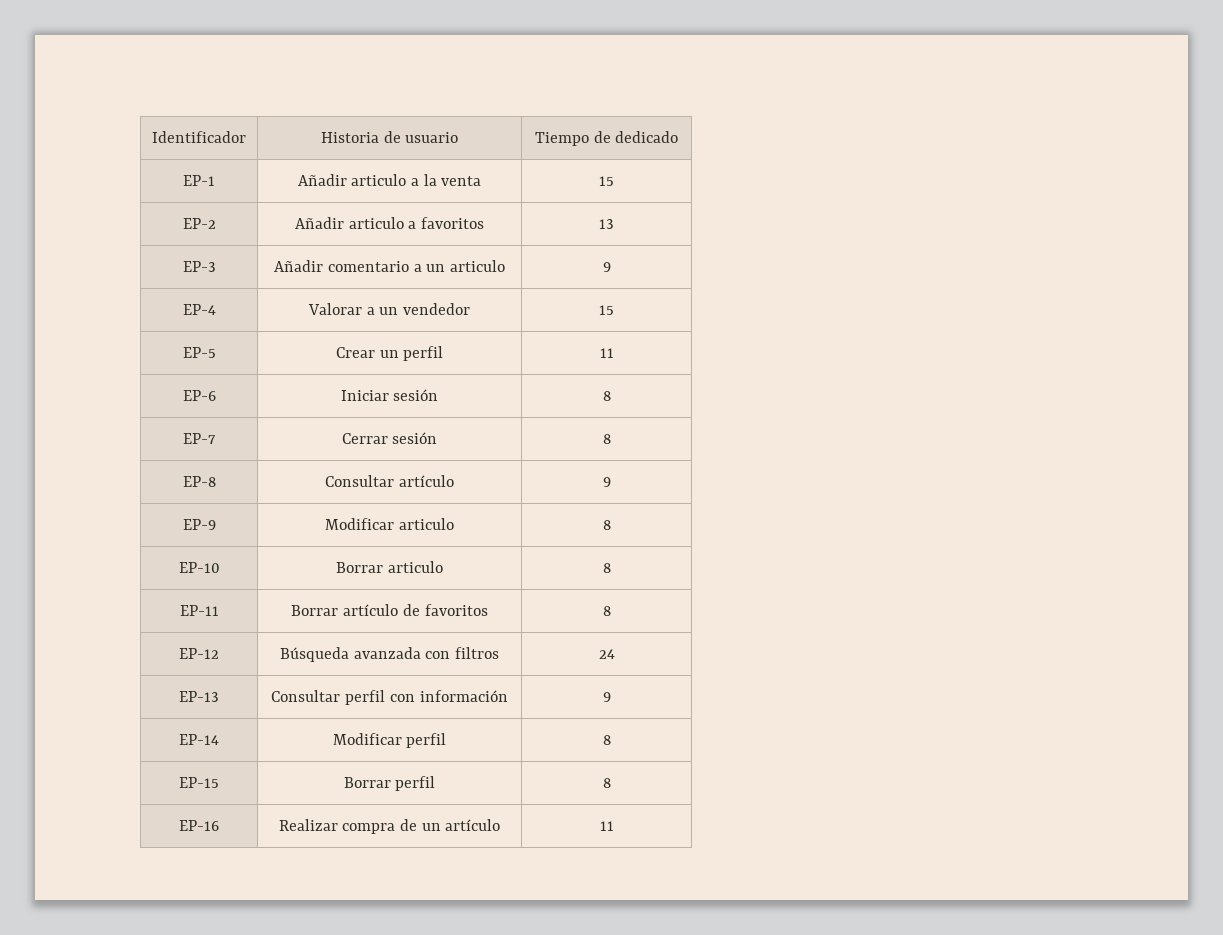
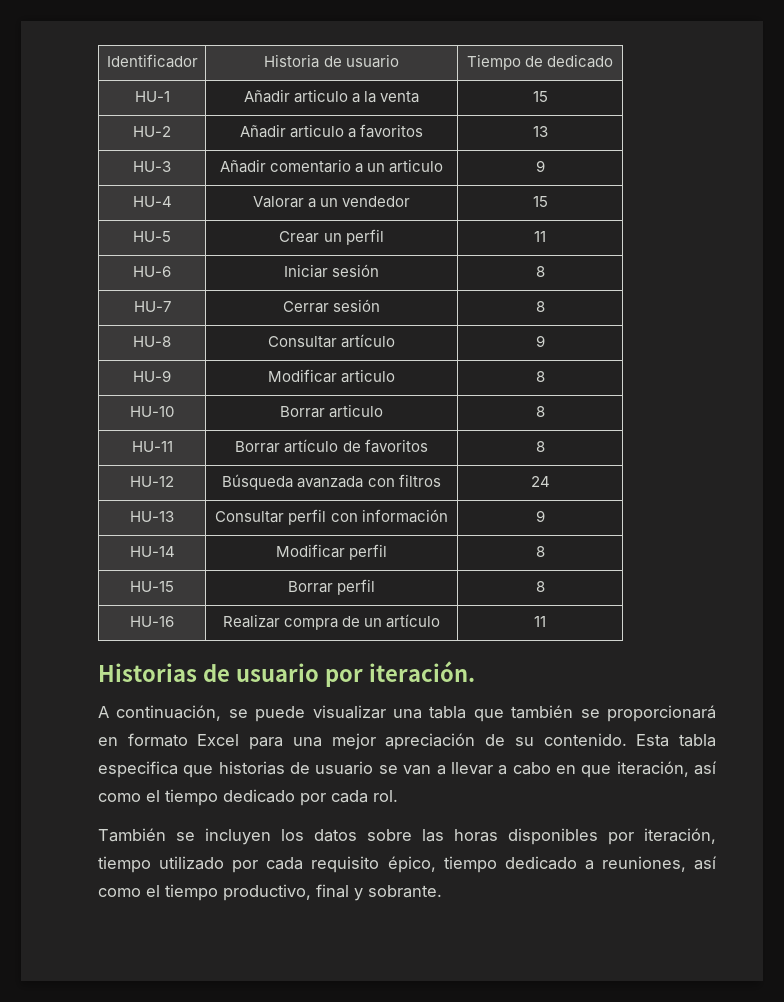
- EP-1 | Añadir articulo a la venta | 15
+ HU-1 | Añadir articulo a la venta | 15
- EP-2 | Añadir articulo a favoritos | 13
+ HU-2 | Añadir articulo a favoritos | 13
- EP-3 | Añadir comentario a un articulo | 9
+ HU-3 | Añadir comentario a un articulo | 9
- EP-4 | Valorar a un vendedor | 15
+ HU-4 | Valorar a un vendedor | 15
- EP-5 | Crear un perfil | 11
+ HU-5 | Crear un perfil | 11
- EP-6 | Iniciar sesión | 8
+ HU-6 | Iniciar sesión | 8
- EP-7 | Cerrar sesión | 8
+ HU-7 | Cerrar sesión | 8
- EP-8 | Consultar artículo | 9
+ HU-8 | Consultar artículo | 9
- EP-9 | Modificar articulo | 8
+ HU-9 | Modificar articulo | 8
- EP-10 | Borrar articulo | 8
+ HU-10 | Borrar articulo | 8
- EP-11 | Borrar artículo de favoritos | 8
+ HU-11 | Borrar artículo de favoritos | 8
- EP-12 | Búsqueda avanzada con filtros | 24
+ HU-12 | Búsqueda avanzada con filtros | 24
- EP-13 | Consultar perfil con información | 9
+ HU-13 | Consultar perfil con información | 9
- EP-14 | Modificar perfil | 8
+ HU-14 | Modificar perfil | 8
- EP-15 | Borrar perfil | 8
+ HU-15 | Borrar perfil | 8
- EP-16 | Realizar compra de un artículo | 11
+ HU-16 | Realizar compra de un artículo | 11
+ Historias de usuario por iteración.
+ A continuación, se puede visualizar una tabla que también se proporcionará en formato Excel para una mejor apreciación de su contenido. Esta tabla especifica que historias de usuario se van a llevar a cabo en que iteración, así como el tiempo dedicado por cada rol.
+ También se incluyen los datos sobre las horas disponibles por iteración, tiempo utilizado por cada requisito épico, tiempo dedicado a reuniones, así como el tiempo productivo, final y sobrante.

